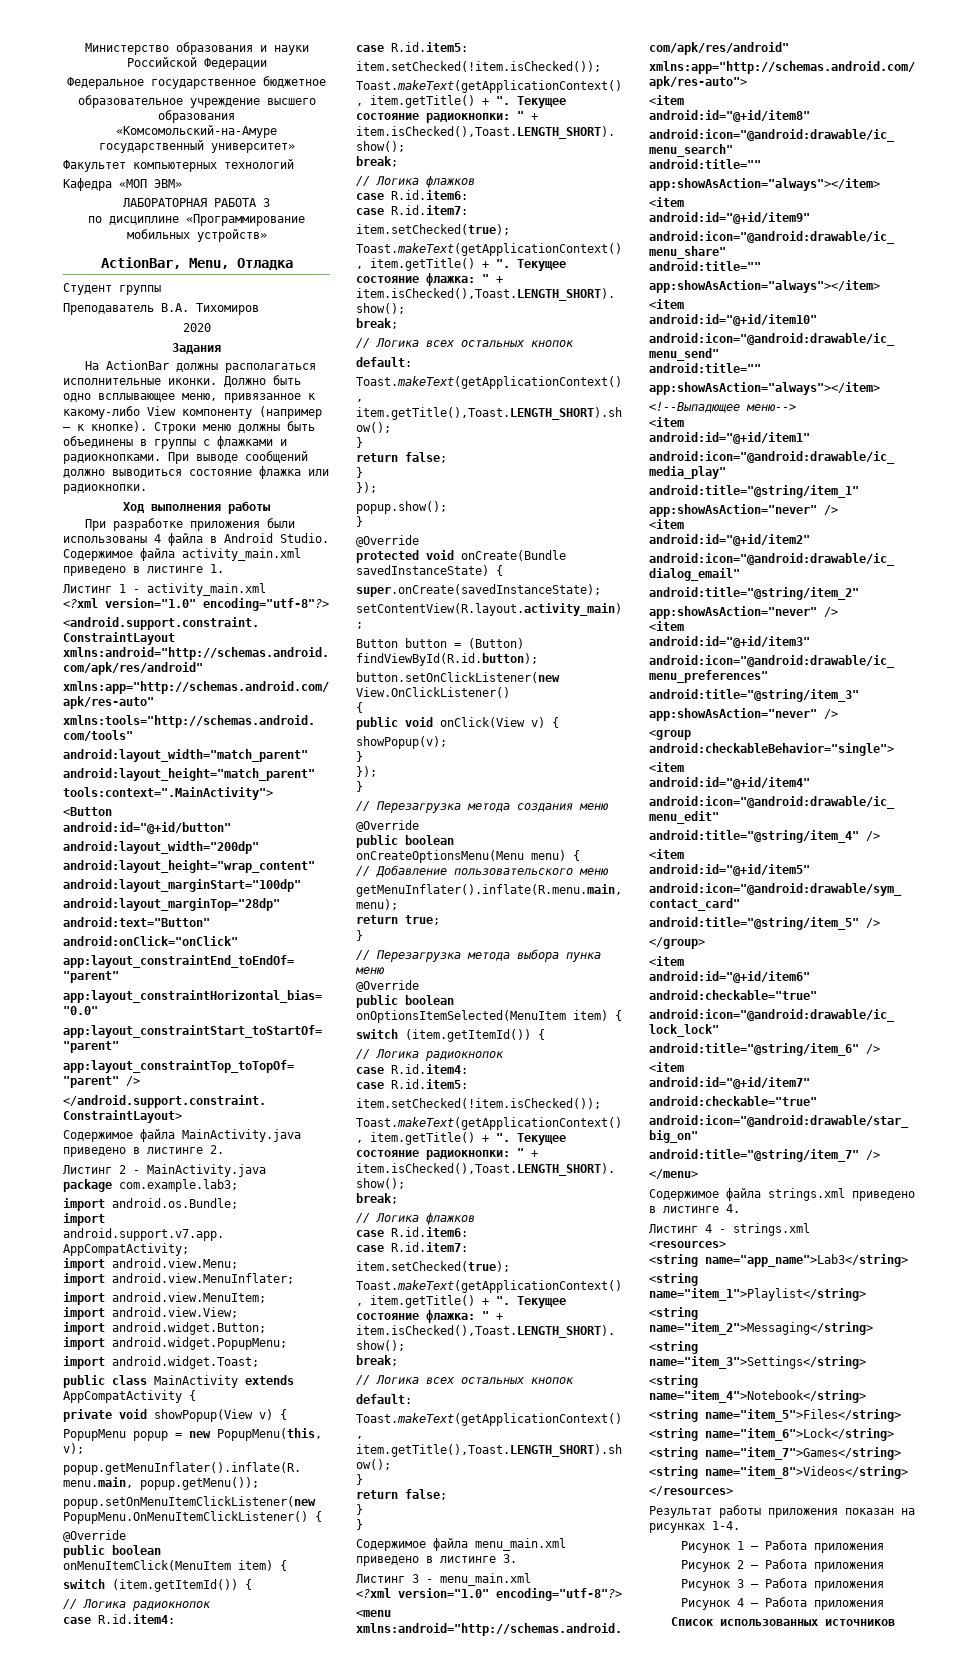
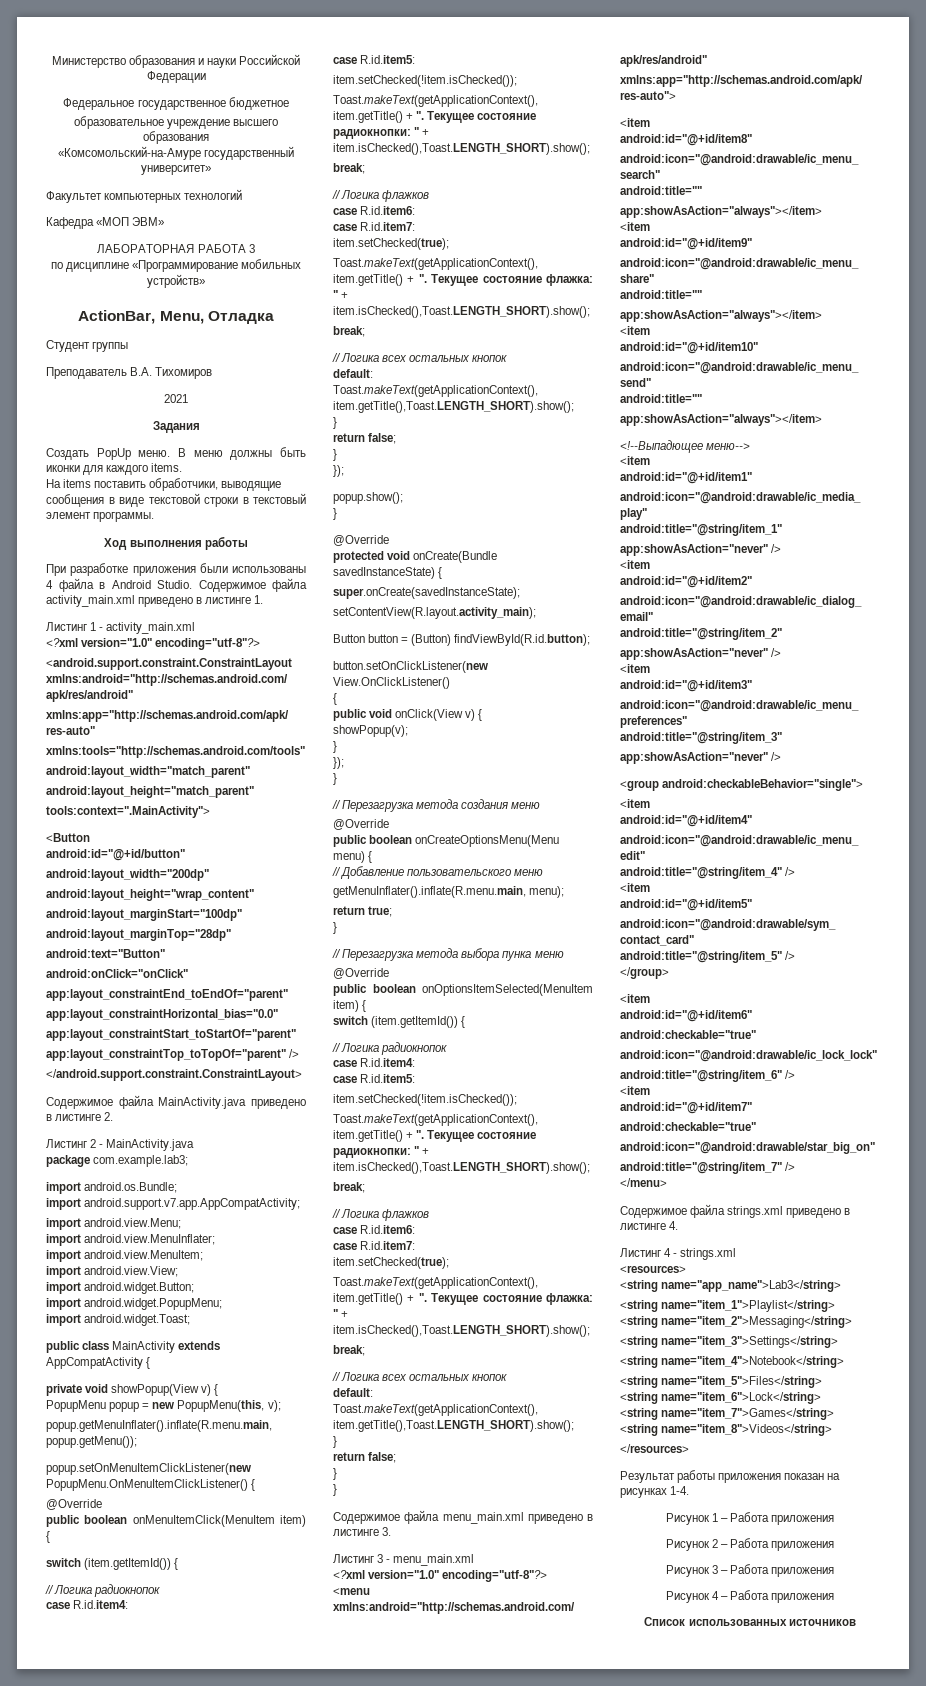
- 2020
+ 2021
- На ActionBar должны располагаться исполнительные иконки. Должно быть одно всплывающее меню, привязанное к какому-либо View компоненту (например – к кнопке). Строки меню должны быть объединены в группы с флажками и радиокнопками. При выводе сообщений должно выводиться состояние флажка или радиокнопки.
+ Создать PopUp меню. В меню должны быть иконки для каждого items.
+ На items поставить обработчики, выводящие сообщения в виде текстовой строки в текстовый элемент программы.

